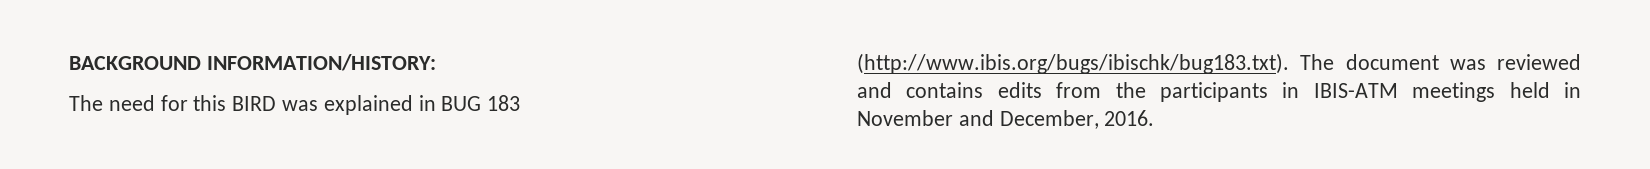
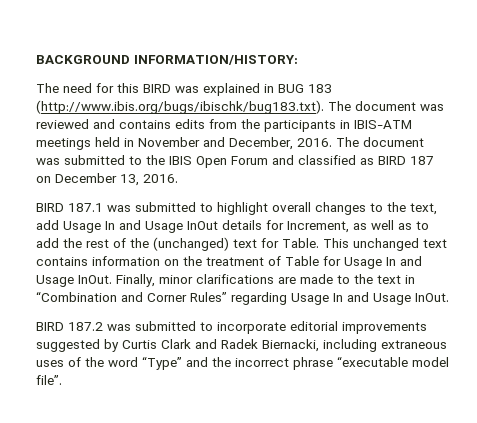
+ The document was submitted to the IBIS Open Forum and classified as BIRD 187 on December 13, 2016.
+ BIRD 187.1 was submitted to highlight overall changes to the text, add Usage In and Usage InOut details for Increment, as well as to add the rest of the (unchanged) text for Table. This unchanged text contains information on the treatment of Table for Usage In and Usage InOut. Finally, minor clarifications are made to the text in “Combination and Corner Rules” regarding Usage In and Usage InOut.
+ BIRD 187.2 was submitted to incorporate editorial improvements suggested by Curtis Clark and Radek Biernacki, including extraneous uses of the word “Type” and the incorrect phrase “executable model file”.

